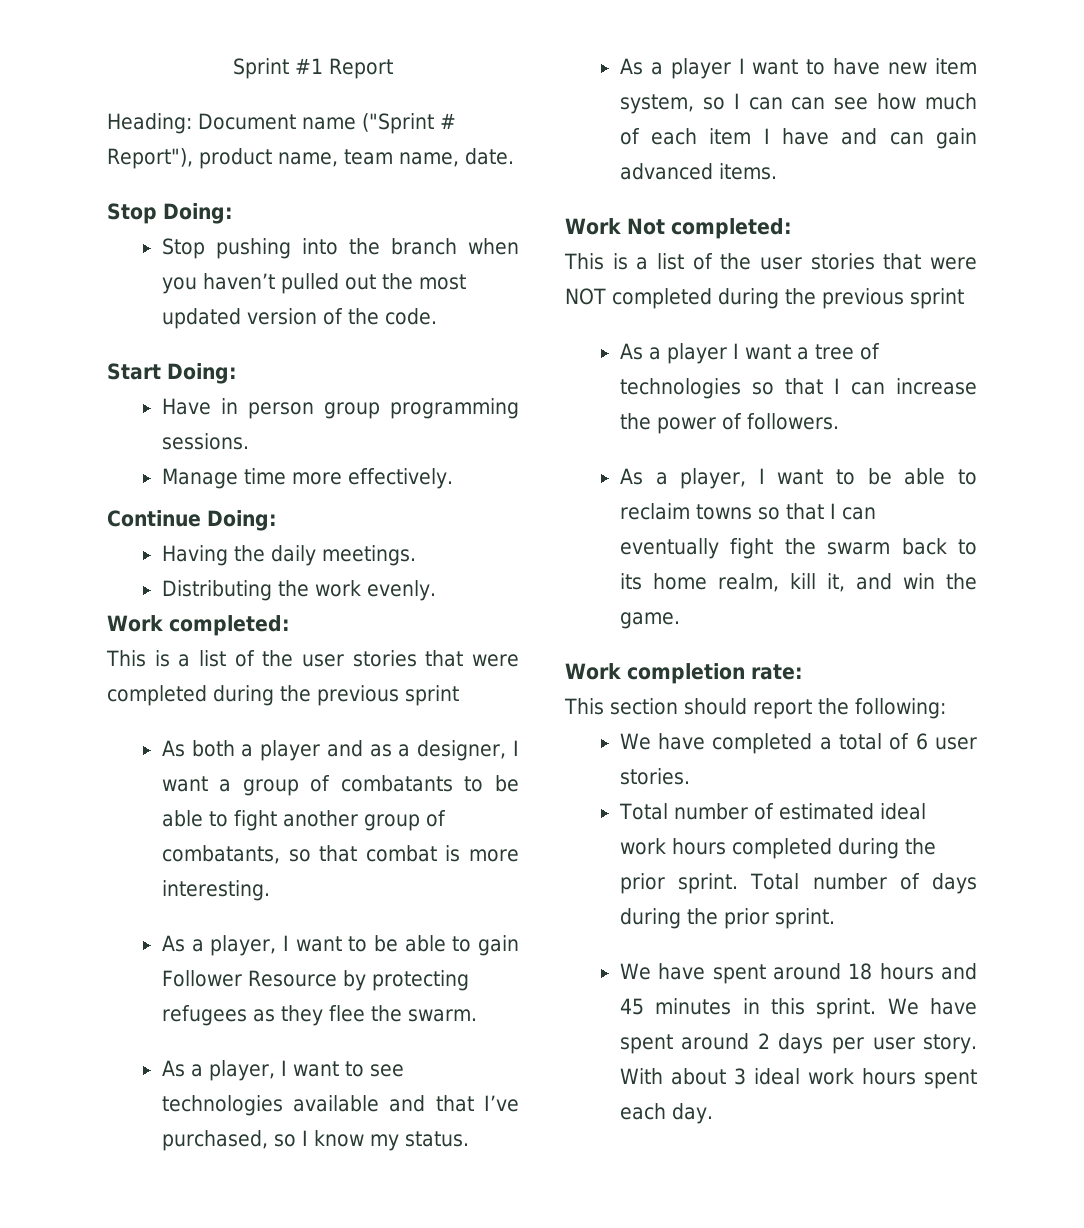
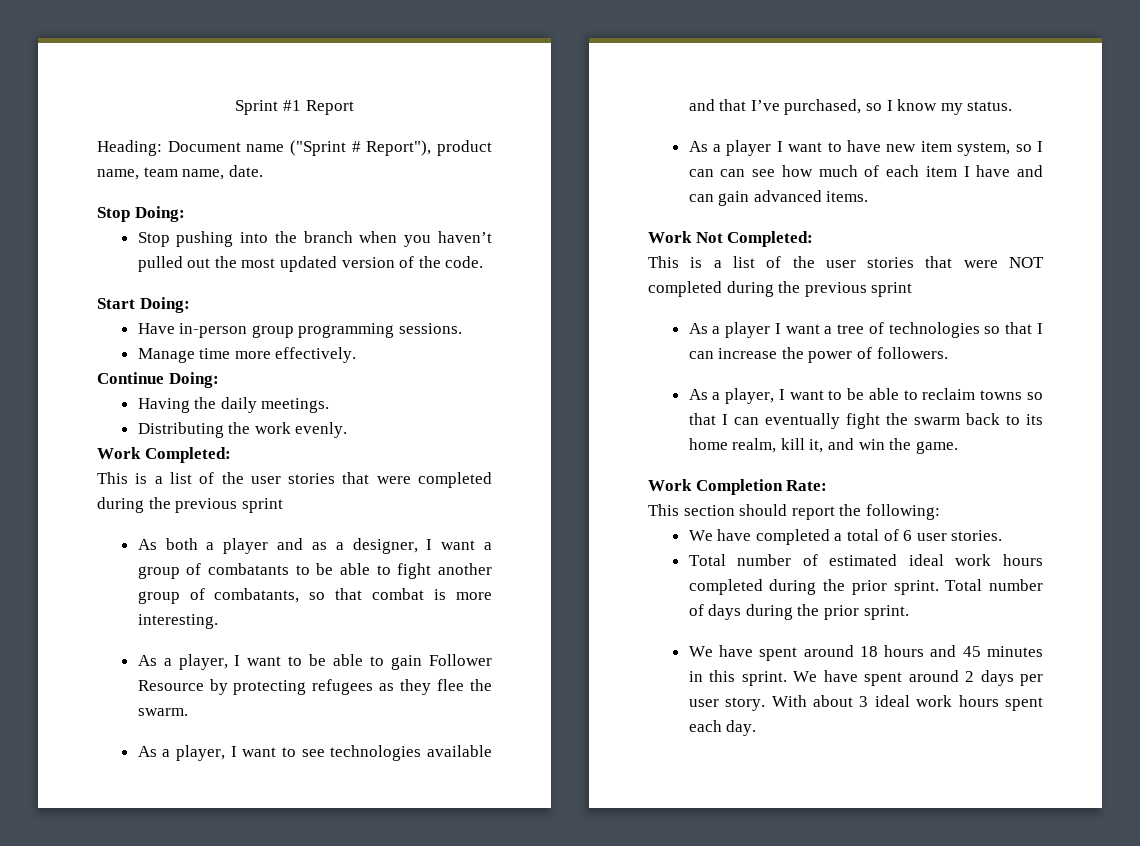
- Have in person group programming sessions.
+ Have in-person group programming sessions.
- Work completed:
+ Work Completed:
- Work Not completed:
+ Work Not Completed:
- Work completion rate:
+ Work Completion Rate:

